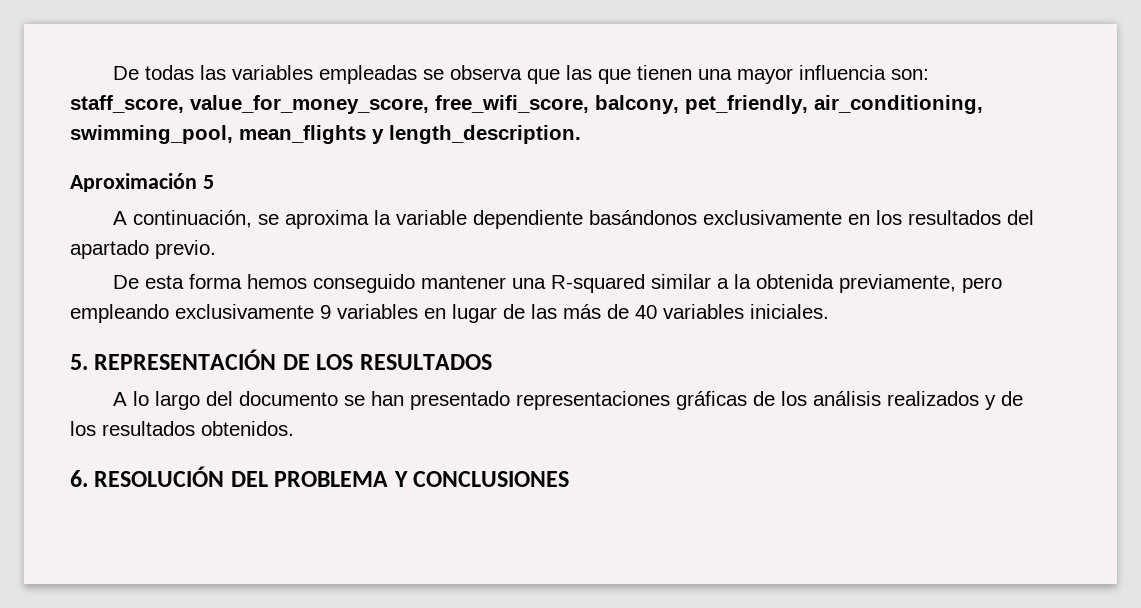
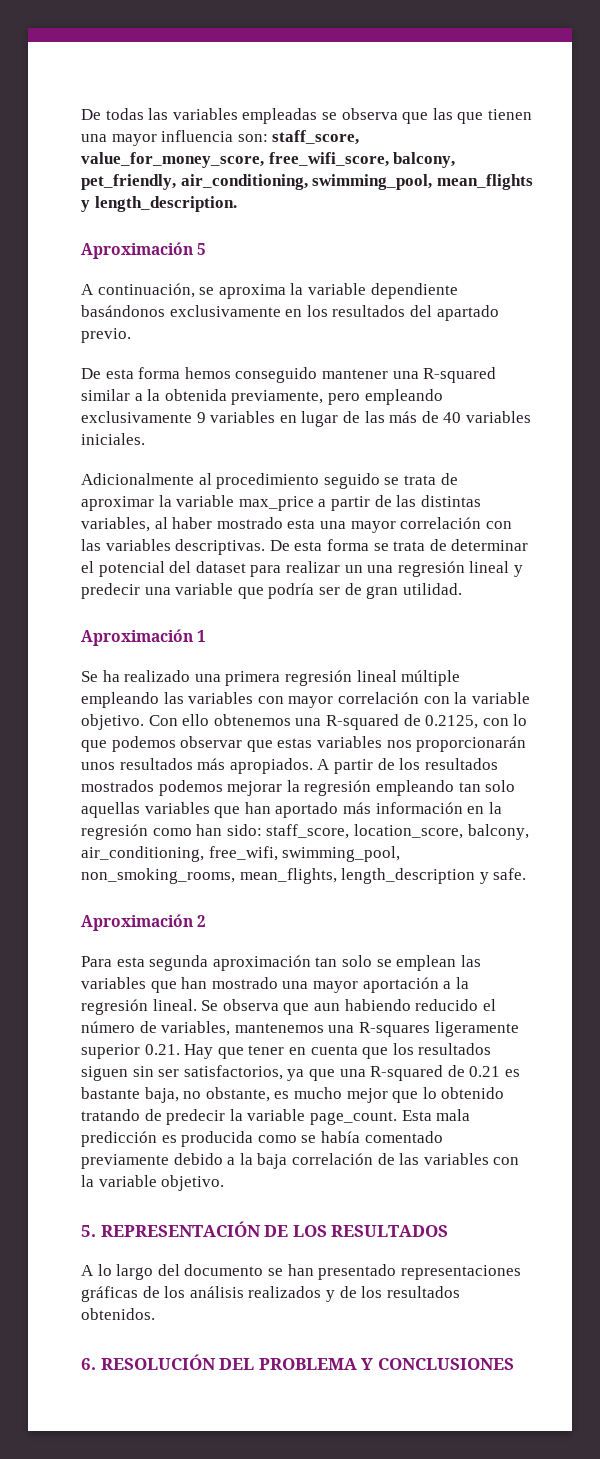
+ Adicionalmente al procedimiento seguido se trata de aproximar la variable max_price a partir de las distintas variables, al haber mostrado esta una mayor correlación con las variables descriptivas. De esta forma se trata de determinar el potencial del dataset para realizar un una regresión lineal y predecir una variable que podría ser de gran utilidad.
+ Aproximación 1
+ Se ha realizado una primera regresión lineal múltiple empleando las variables con mayor correlación con la variable objetivo. Con ello obtenemos una R-squared de 0.2125, con lo que podemos observar que estas variables nos proporcionarán unos resultados más apropiados. A partir de los resultados mostrados podemos mejorar la regresión empleando tan solo aquellas variables que han aportado más información en la regresión como han sido: staff_score, location_score, balcony, air_conditioning, free_wifi, swimming_pool, non_smoking_rooms, mean_flights, length_description y safe.
+ Aproximación 2
+ Para esta segunda aproximación tan solo se emplean las variables que han mostrado una mayor aportación a la regresión lineal. Se observa que aun habiendo reducido el número de variables, mantenemos una R-squares ligeramente superior 0.21. Hay que tener en cuenta que los resultados siguen sin ser satisfactorios, ya que una R-squared de 0.21 es bastante baja, no obstante, es mucho mejor que lo obtenido tratando de predecir la variable page_count. Esta mala predicción es producida como se había comentado previamente debido a la baja correlación de las variables con la variable objetivo.

